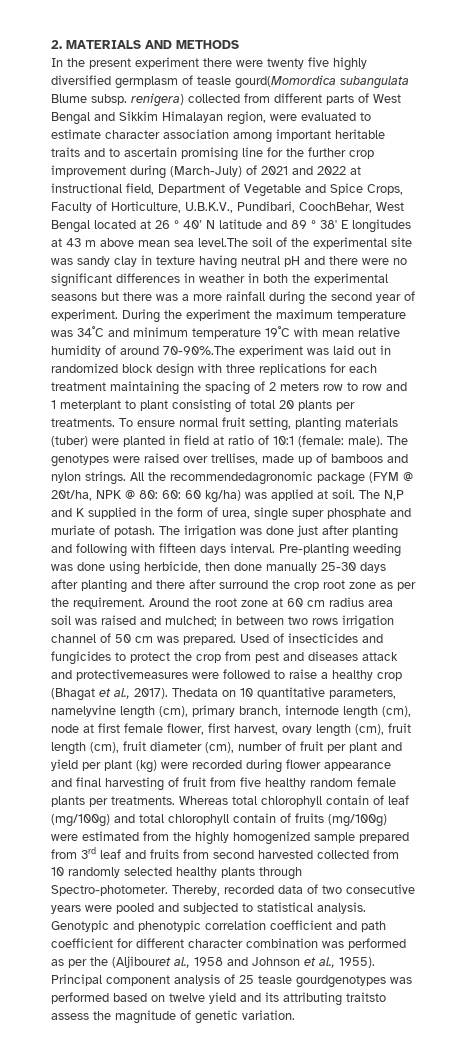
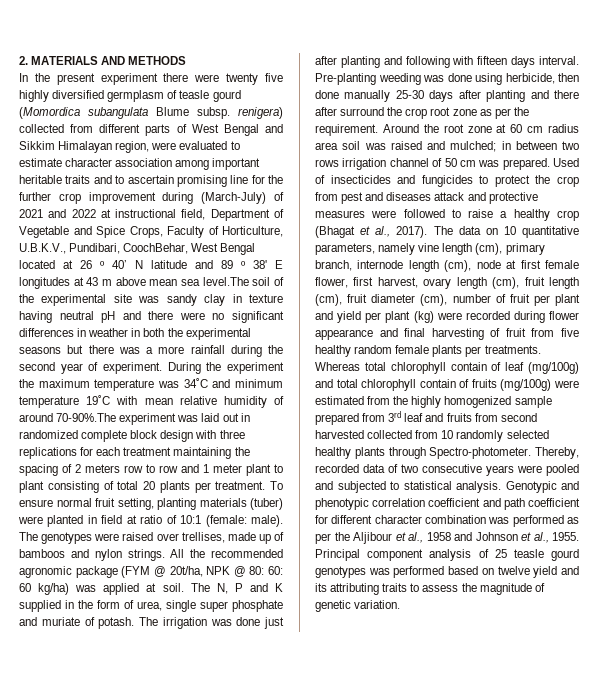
- In the present experiment there were twenty five highly diversified germplasm of teasle gourd(Momordica subangulata Blume subsp. renigera) collected from different parts of West Bengal and Sikkim Himalayan region, were evaluated to estimate character association among important heritable traits and to ascertain promising line for the further crop improvement during (March-July) of 2021 and 2022 at instructional field, Department of Vegetable and Spice Crops, Faculty of Horticulture, U.B.K.V., Pundibari, CoochBehar, West Bengal located at 26 º 40’ N latitude and 89 º 38' E longitudes at 43 m above mean sea level.The soil of the experimental site was sandy clay in texture having neutral pH and there were no significant differences in weather in both the experimental seasons but there was a more rainfall during the second year of experiment.
+ In the present experiment there were twenty five highly diversified germplasm of teasle gourd (Momordica subangulata Blume subsp. renigera) collected from different parts of West Bengal and Sikkim Himalayan region, were evaluated to estimate character association among important heritable traits and to ascertain promising line for the further crop improvement during (March-July) of 2021 and 2022 at instructional field, Department of Vegetable and Spice Crops, Faculty of Horticulture, U.B.K.V., Pundibari, CoochBehar, West Bengal located at 26 º 40’ N latitude and 89 º 38' E longitudes at 43 m above mean sea level.The soil of the experimental site was sandy clay in texture having neutral pH and there were no significant differences in weather in both the experimental seasons but there was a more rainfall during the second year of experiment.
- During the experiment the maximum temperature was 34˚C and minimum temperature 19˚C with mean relative humidity of around 70-90%.The experiment was laid out in randomized block design with three replications for each treatment maintaining the spacing of 2 meters row to row and 1 meterplant to plant consisting of total 20 plants per treatments.
+ During the experiment the maximum temperature was 34˚C and minimum temperature 19˚C with mean relative humidity of around 70-90%.The experiment was laid out in randomized complete block design with three replications for each treatment maintaining the spacing of 2 meters row to row and 1 meter plant to plant consisting of total 20 plants per treatment.
- All the recommendedagronomic package (FYM @ 20t/ha, NPK @ 80: 60: 60 kg/ha) was applied at soil.
+ All the recommended agronomic package (FYM @ 20t/ha, NPK @ 80: 60: 60 kg/ha) was applied at soil.
- The N,P and K supplied in the form of urea, single super phosphate and muriate of potash.
+ The N, P and K supplied in the form of urea, single super phosphate and muriate of potash.
- Used of insecticides and fungicides to protect the crop from pest and diseases attack and protectivemeasures were followed to raise a healthy crop (Bhagat et al., 2017).
+ Used of insecticides and fungicides to protect the crop from pest and diseases attack and protective measures were followed to raise a healthy crop (Bhagat et al., 2017).
- Thedata on 10 quantitative parameters, namelyvine length (cm), primary branch, internode length (cm), node at first female flower, first harvest, ovary length (cm), fruit length (cm), fruit diameter (cm), number of fruit per plant and yield per plant (kg) were recorded during flower appearance and final harvesting of fruit from five healthy random female plants per treatments.
+ The data on 10 quantitative parameters, namely vine length (cm), primary branch, internode length (cm), node at first female flower, first harvest, ovary length (cm), fruit length (cm), fruit diameter (cm), number of fruit per plant and yield per plant (kg) were recorded during flower appearance and final harvesting of fruit from five healthy random female plants per treatments.
- Genotypic and phenotypic correlation coefficient and path coefficient for different character combination was performed as per the (Aljibouret al., 1958 and Johnson et al., 1955).
+ Genotypic and phenotypic correlation coefficient and path coefficient for different character combination was performed as per the Aljibour et al., 1958 and Johnson et al., 1955.
- Principal component analysis of 25 teasle gourdgenotypes was performed based on twelve yield and its attributing traitsto assess the magnitude of genetic variation.
+ Principal component analysis of 25 teasle gourd genotypes was performed based on twelve yield and its attributing traits to assess the magnitude of genetic variation.

